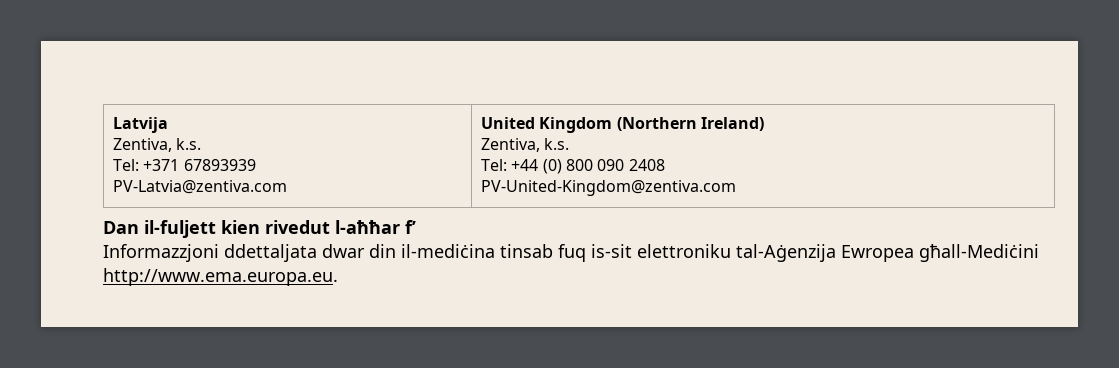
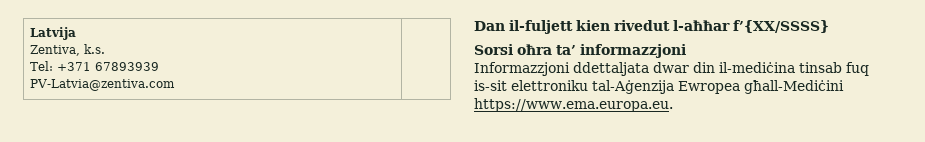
  Latvija
  Zentiva, k.s.
  Tel: +371 67893939
- PV-Latvia@zentiva.com | United Kingdom (Northern Ireland)
- Zentiva, k.s.
- Tel: +44 (0) 800 090 2408
- PV-United-Kingdom@zentiva.com
+ PV-Latvia@zentiva.com |
- Dan il-fuljett kien rivedut l-aħħar f’
+ Dan il-fuljett kien rivedut l-aħħar f’{XX/SSSS}
+ Sorsi oħra ta’ informazzjoni
- Informazzjoni ddettaljata dwar din il-mediċina tinsab fuq is-sit elettroniku tal-Aġenzija Ewropea għall-Mediċini http://www.ema.europa.eu.
+ Informazzjoni ddettaljata dwar din il-mediċina tinsab fuq is-sit elettroniku tal-Aġenzija Ewropea għall-Mediċini https://www.ema.europa.eu.

